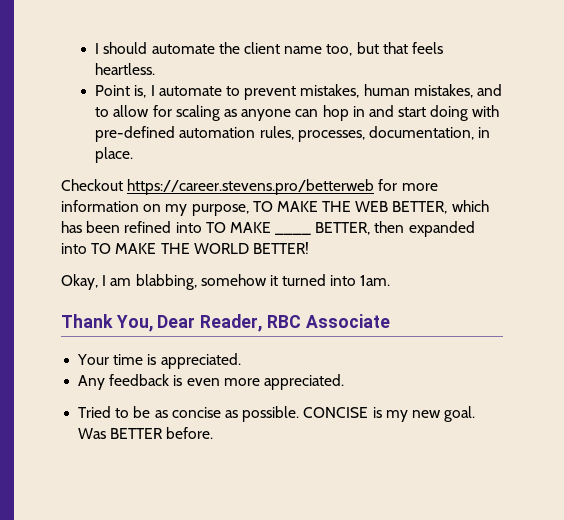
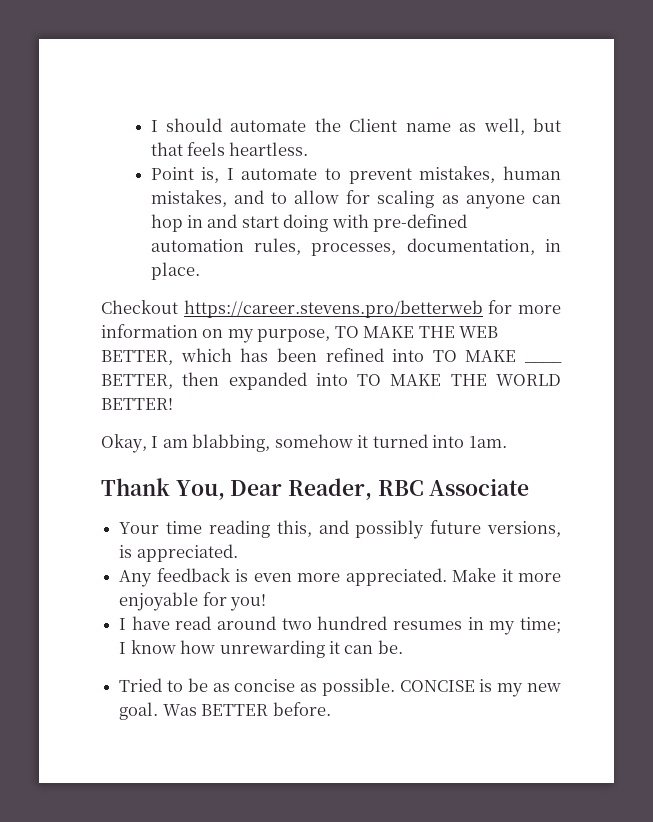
- I should automate the client name too, but that feels heartless.
+ I should automate the Client name as well, but that feels heartless.
- Your time is appreciated.
+ Your time reading this, and possibly future versions, is appreciated.
+ Make it more enjoyable for you!
+ I have read around two hundred resumes in my time; I know how unrewarding it can be.

